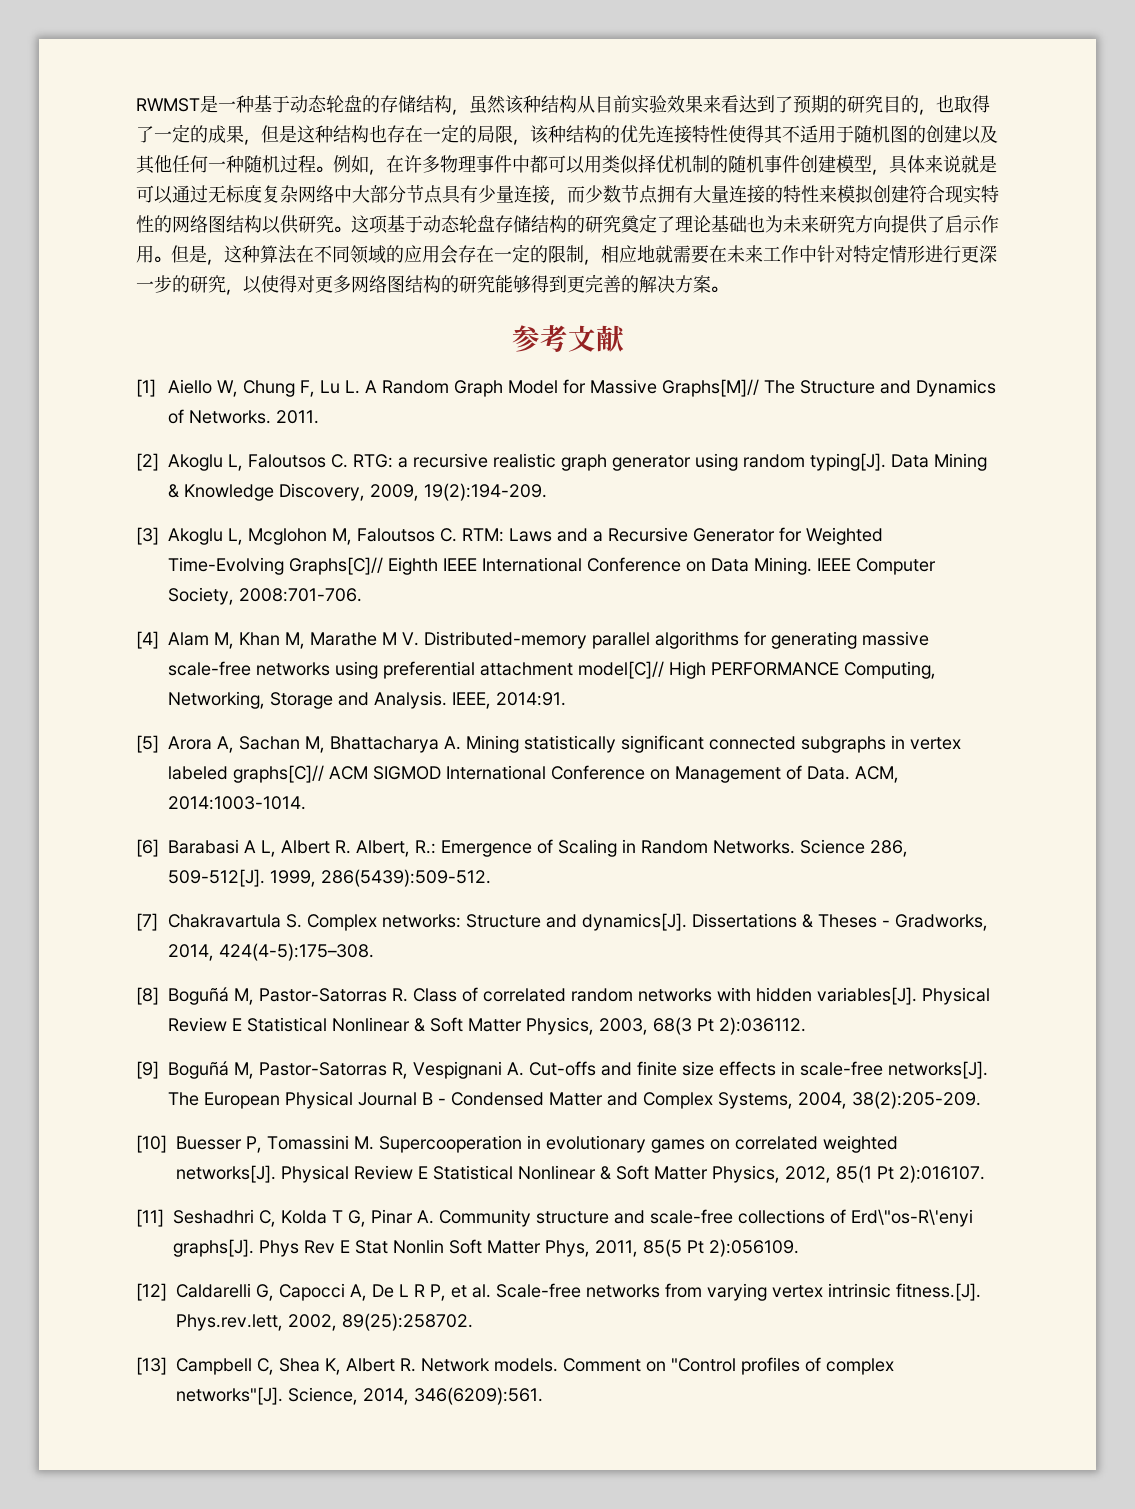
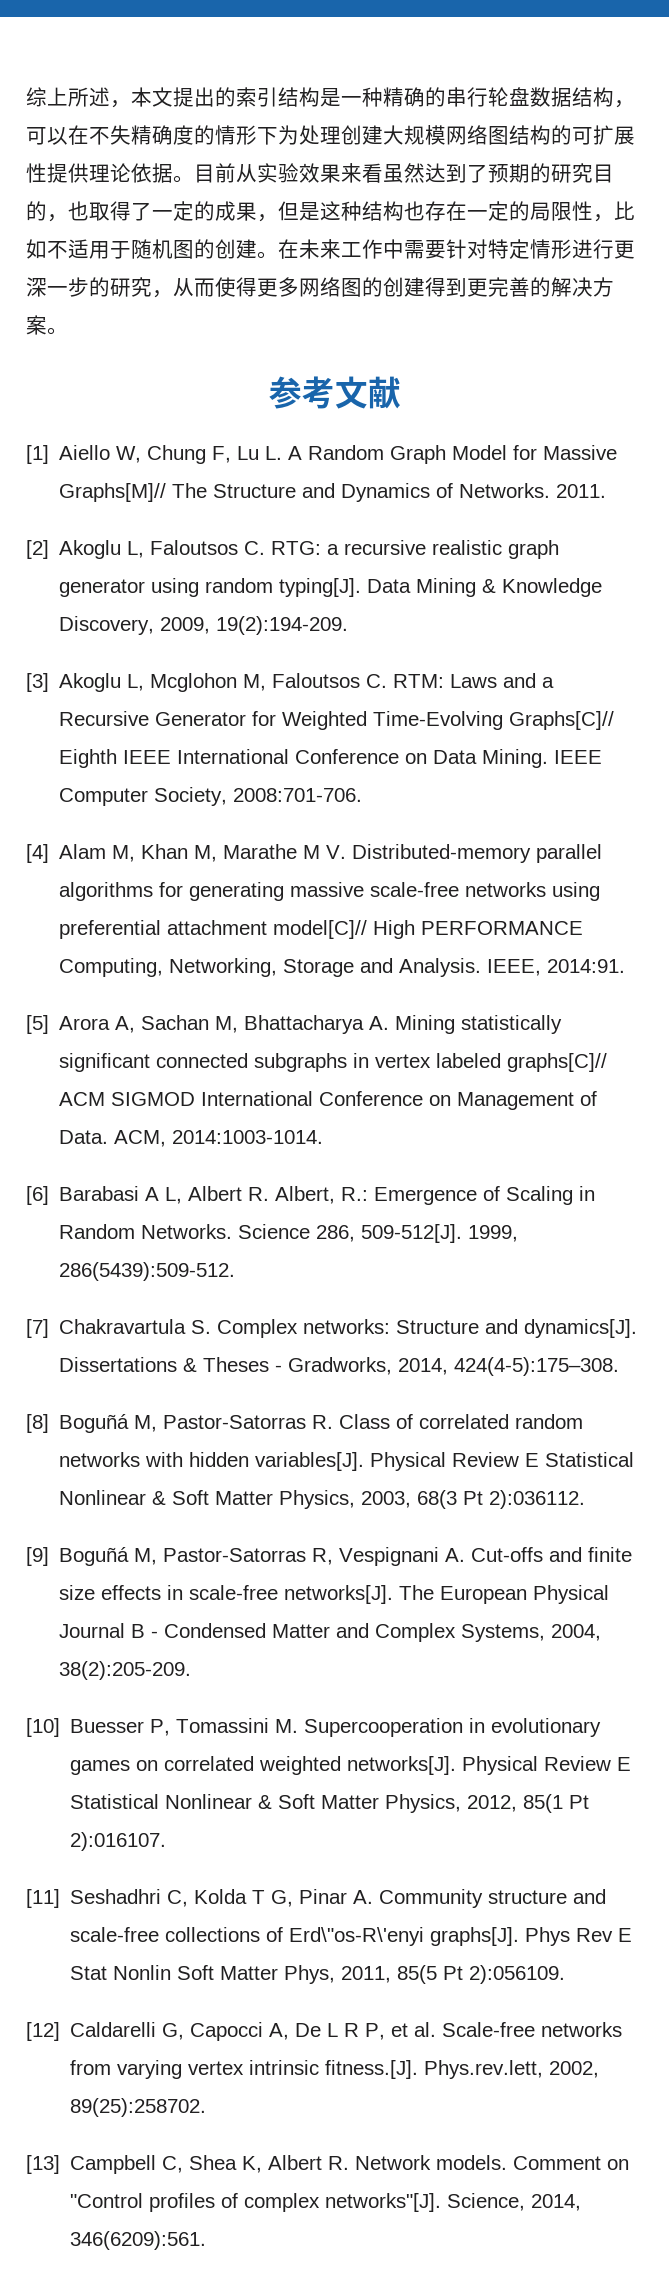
- RWMST是一种基于动态轮盘的存储结构，虽然该种结构从目前实验效果来看达到了预期的研究目的，也取得了一定的成果，但是这种结构也存在一定的局限，该种结构的优先连接特性使得其不适用于随机图的创建以及其他任何一种随机过程。例如，在许多物理事件中都可以用类似择优机制的随机事件创建模型，具体来说就是可以通过无标度复杂网络中大部分节点具有少量连接，而少数节点拥有大量连接的特性来模拟创建符合现实特性的网络图结构以供研究。这项基于动态轮盘存储结构的研究奠定了理论基础也为未来研究方向提供了启示作用。但是，这种算法在不同领域的应用会存在一定的限制，相应地就需要在未来工作中针对特定情形进行更深一步的研究，以使得对更多网络图结构的研究能够得到更完善的解决方案。
+ 综上所述，本文提出的索引结构是一种精确的串行轮盘数据结构，可以在不失精确度的情形下为处理创建大规模网络图结构的可扩展性提供理论依据。目前从实验效果来看虽然达到了预期的研究目的，也取得了一定的成果，但是这种结构也存在一定的局限性，比如不适用于随机图的创建。在未来工作中需要针对特定情形进行更深一步的研究，从而使得更多网络图的创建得到更完善的解决方案。

